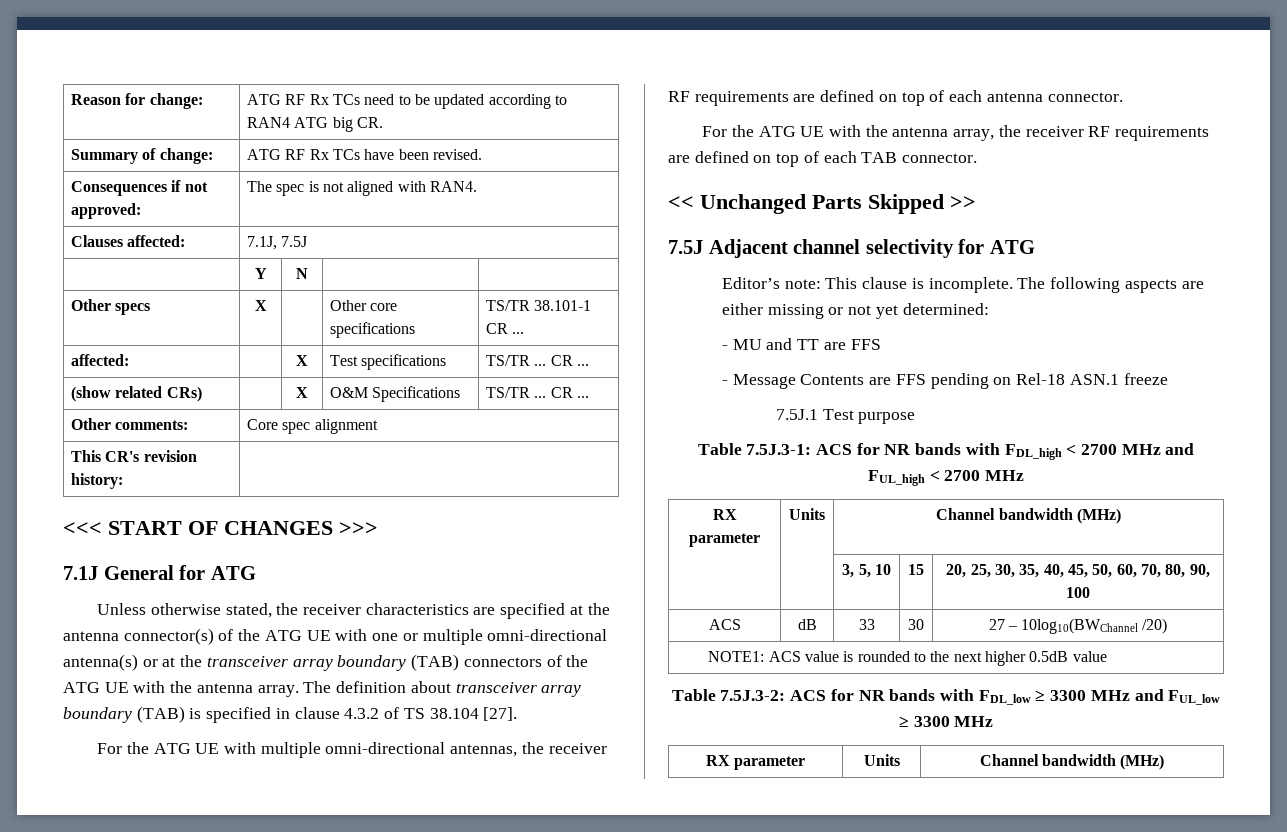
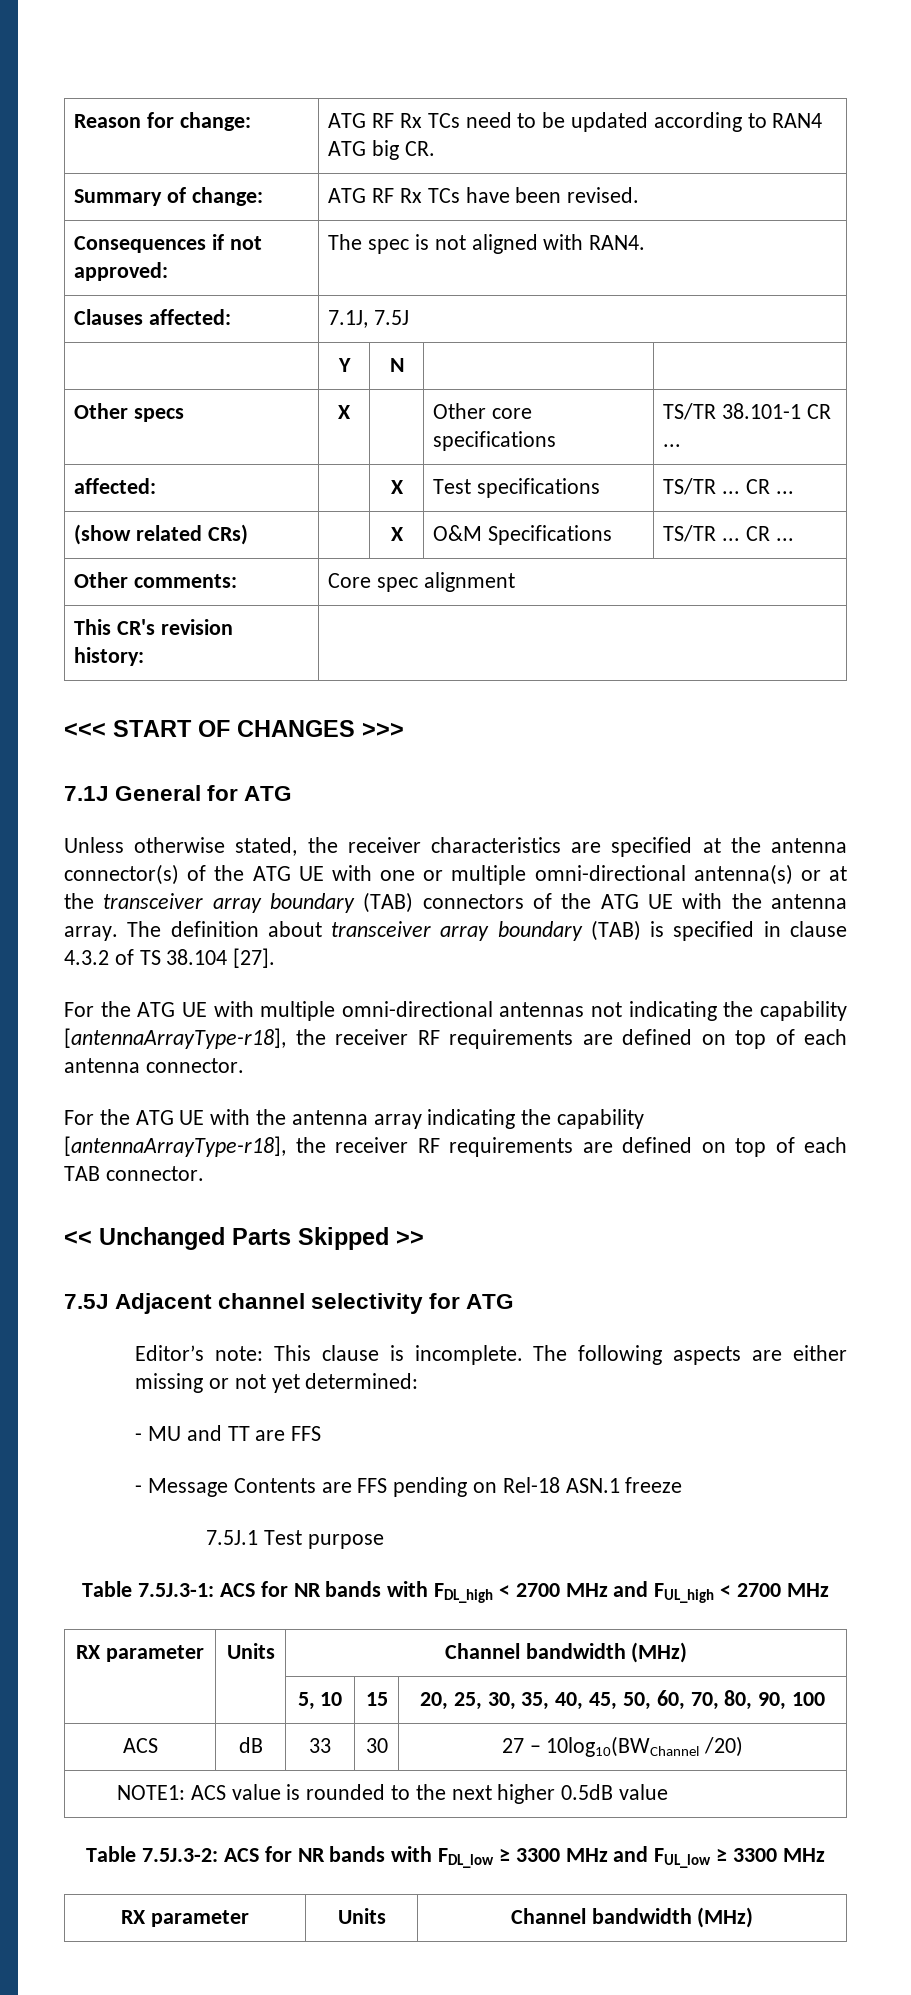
- For the ATG UE with multiple omni-directional antennas, the receiver RF requirements are defined on top of each antenna connector.
+ For the ATG UE with multiple omni-directional antennas not indicating the capability [antennaArrayType-r18], the receiver RF requirements are defined on top of each antenna connector.
- For the ATG UE with the antenna array, the receiver RF requirements are defined on top of each TAB connector.
+ For the ATG UE with the antenna array indicating the capability [antennaArrayType-r18], the receiver RF requirements are defined on top of each TAB connector.
- | | 3, 5, 10 | 15 | 20, 25, 30, 35, 40, 45, 50, 60, 70, 80, 90, 100
+ | | 5, 10 | 15 | 20, 25, 30, 35, 40, 45, 50, 60, 70, 80, 90, 100

